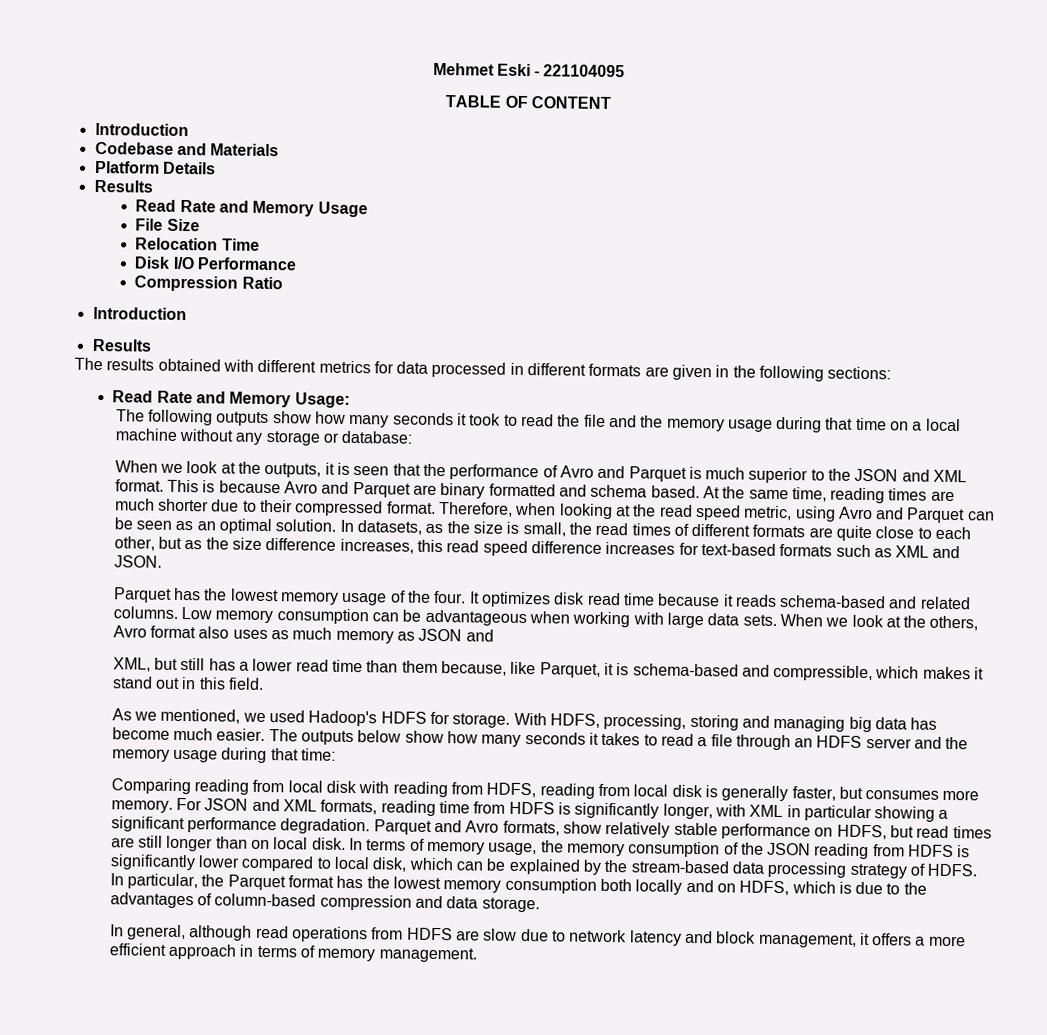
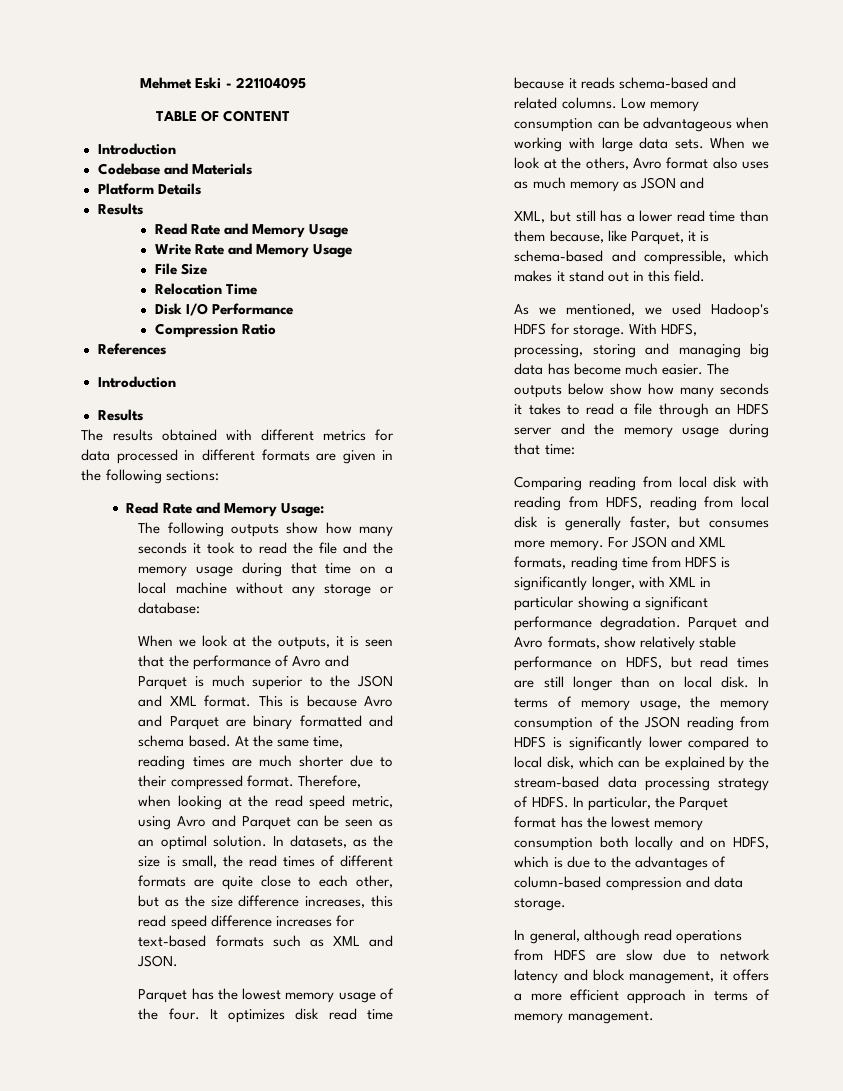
+ Write Rate and Memory Usage
+ References

